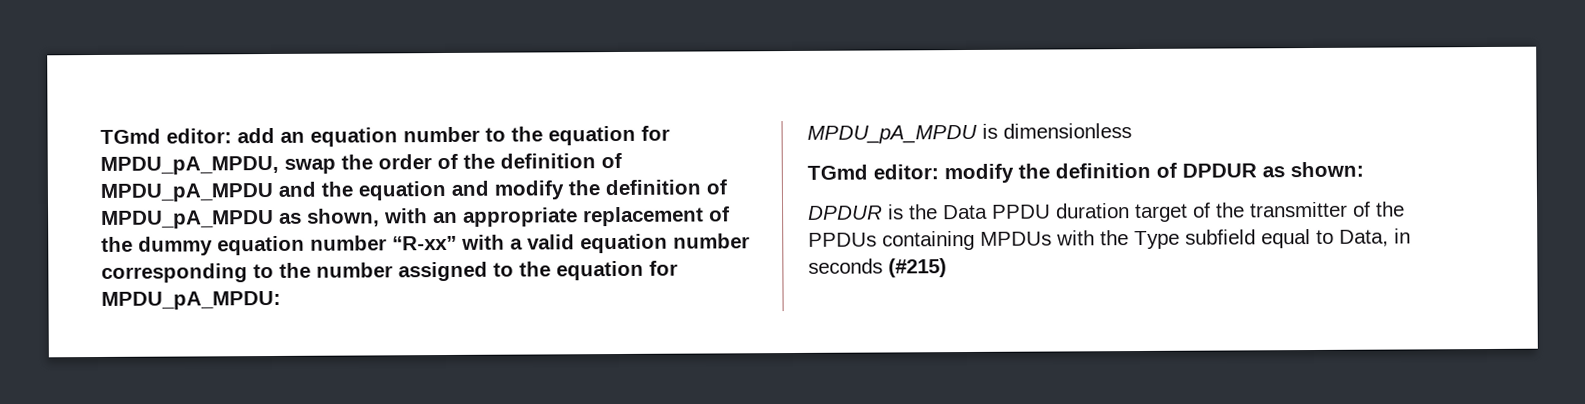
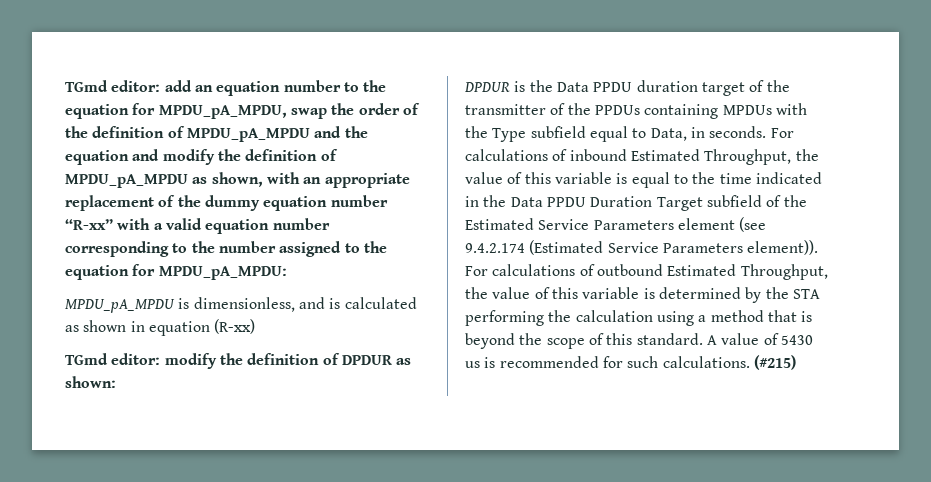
- MPDU_pA_MPDU is dimensionless
+ MPDU_pA_MPDU is dimensionless, and is calculated as shown in equation (R-xx)
- DPDUR is the Data PPDU duration target of the transmitter of the PPDUs containing MPDUs with the Type subfield equal to Data, in seconds (#215)
+ DPDUR is the Data PPDU duration target of the transmitter of the PPDUs containing MPDUs with the Type subfield equal to Data, in seconds. For calculations of inbound Estimated Throughput, the value of this variable is equal to the time indicated in the Data PPDU Duration Target subfield of the Estimated Service Parameters element (see 9.4.2.174 (Estimated Service Parameters element)). For calculations of outbound Estimated Throughput, the value of this variable is determined by the STA performing the calculation using a method that is beyond the scope of this standard. A value of 5430 us is recommended for such calculations. (#215)

